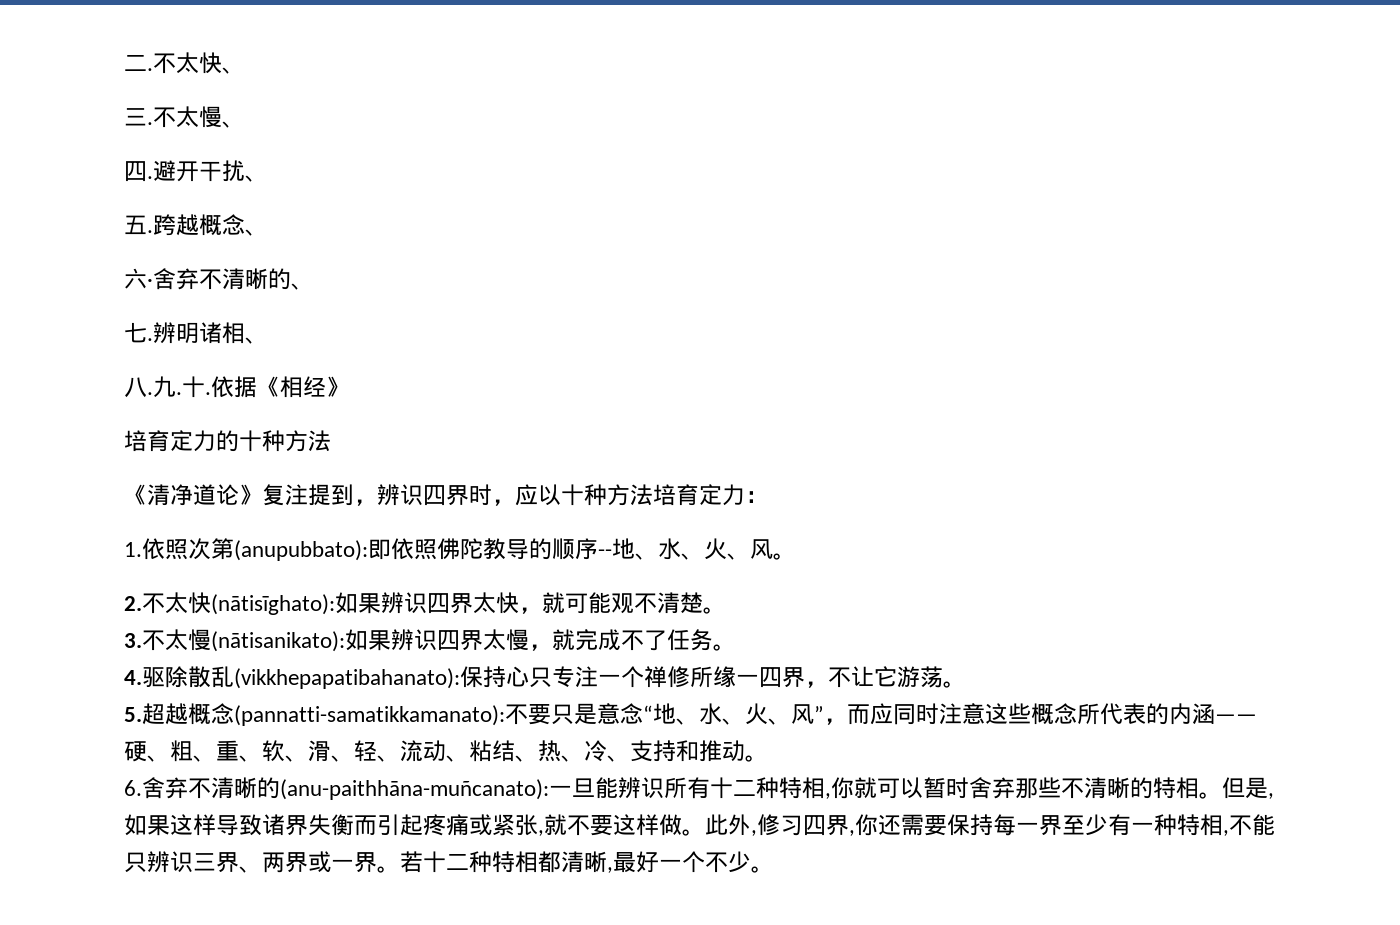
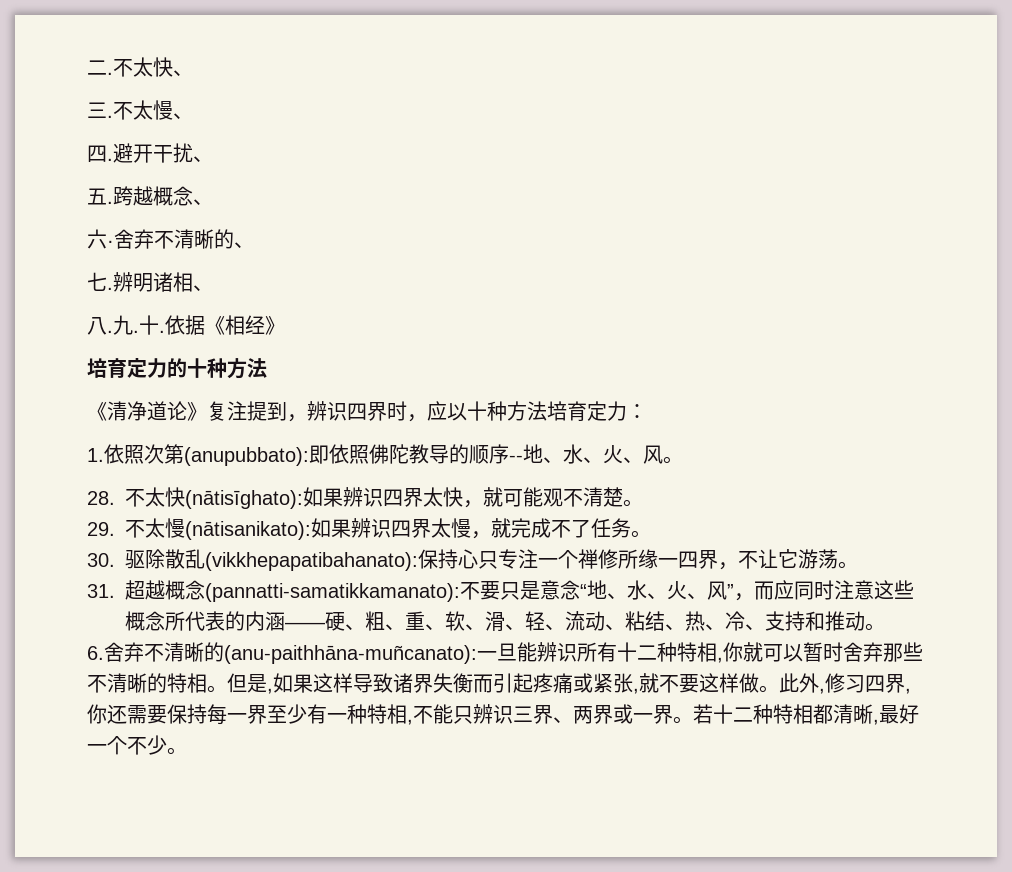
- 2.不太快(nātisīghato):如果辨识四界太快，就可能观不清楚。
+ 28.不太快(nātisīghato):如果辨识四界太快，就可能观不清楚。
- 3.不太慢(nātisanikato):如果辨识四界太慢，就完成不了任务。
+ 29.不太慢(nātisanikato):如果辨识四界太慢，就完成不了任务。
- 4.驱除散乱(vikkhepapatibahanato):保持心只专注一个禅修所缘一四界，不让它游荡。
+ 30.驱除散乱(vikkhepapatibahanato):保持心只专注一个禅修所缘一四界，不让它游荡。
- 5.超越概念(pannatti-samatikkamanato):不要只是意念“地、水、火、风”，而应同时注意这些概念所代表的内涵——硬、粗、重、软、滑、轻、流动、粘结、热、冷、支持和推动。
+ 31.超越概念(pannatti-samatikkamanato):不要只是意念“地、水、火、风”，而应同时注意这些概念所代表的内涵——硬、粗、重、软、滑、轻、流动、粘结、热、冷、支持和推动。

